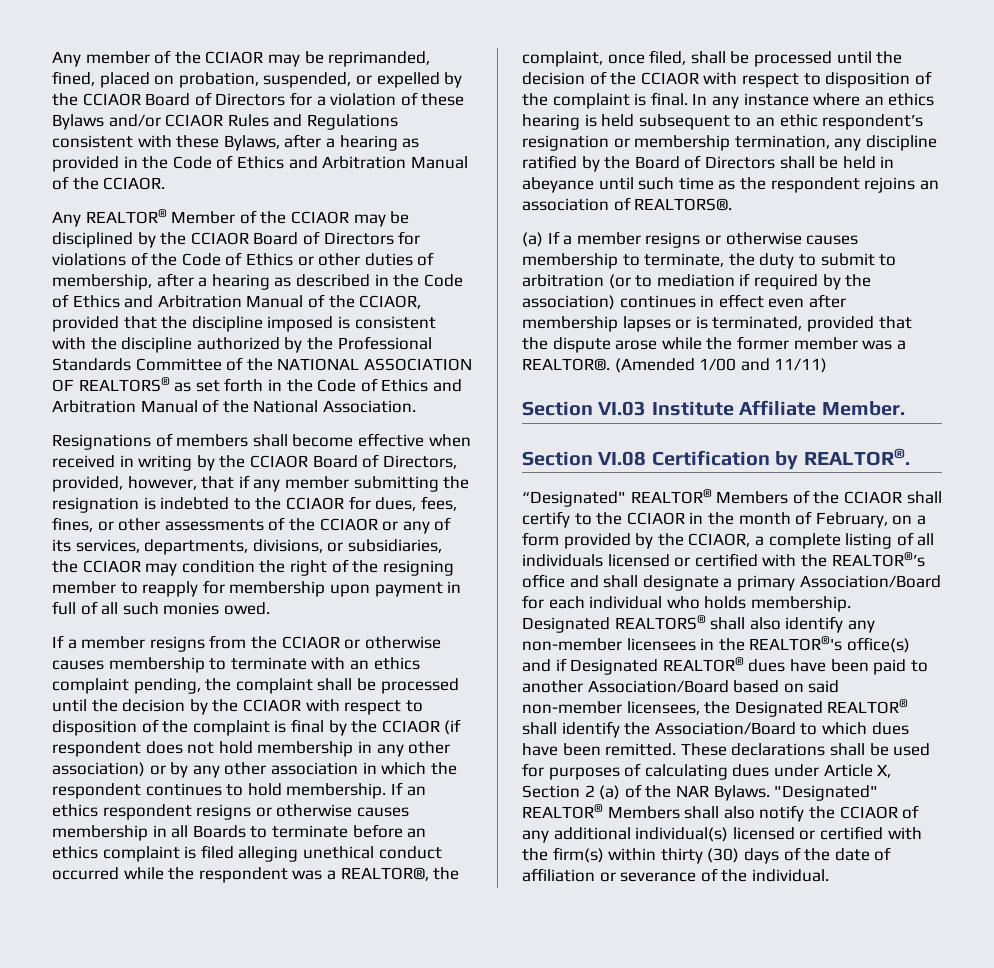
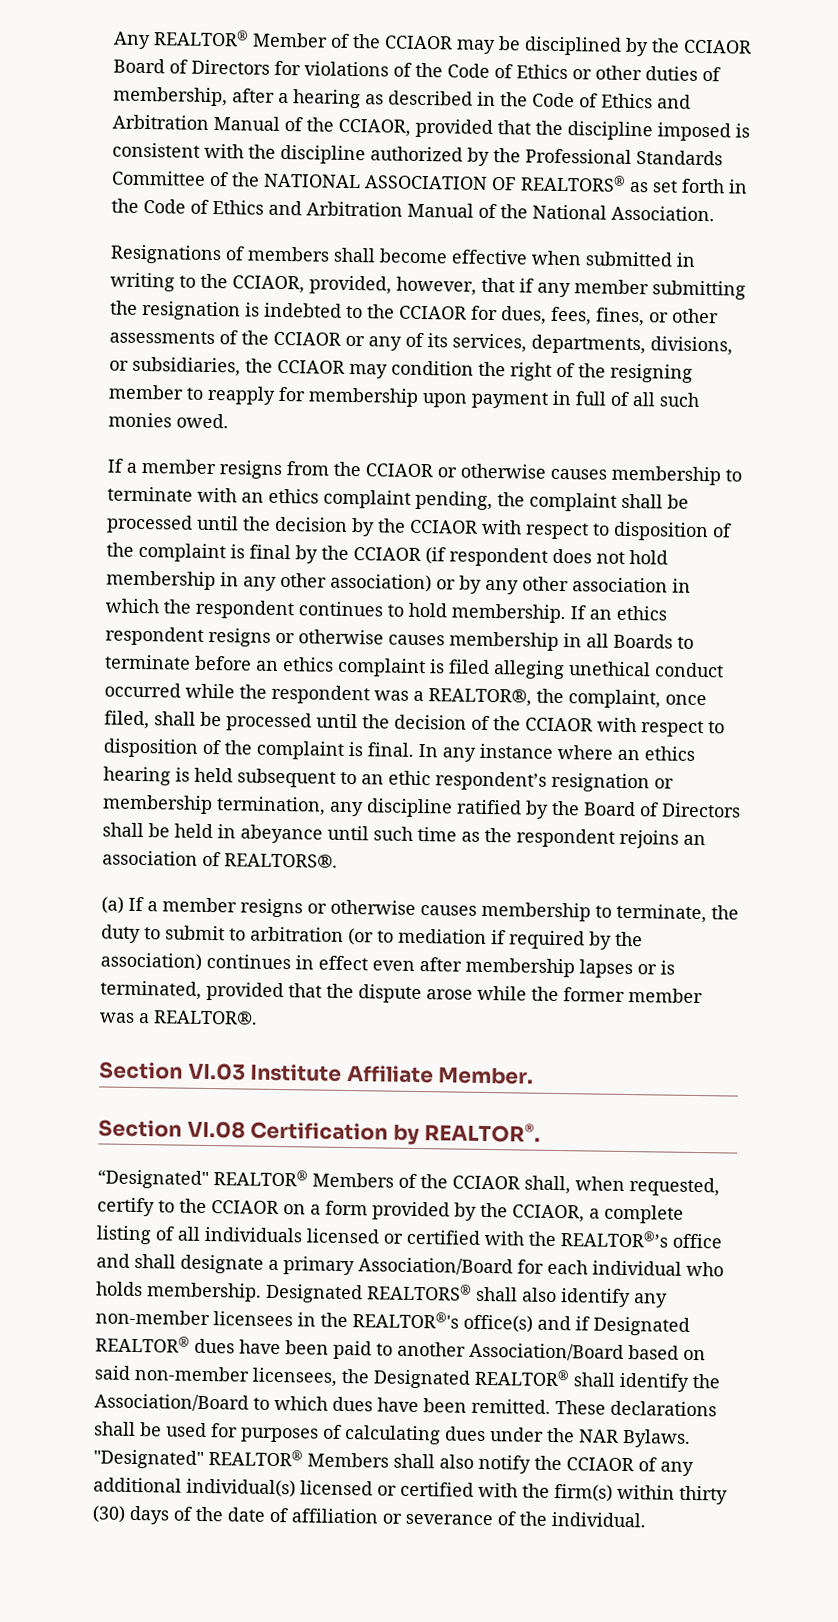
- Any member of the CCIAOR may be reprimanded, fined, placed on probation, suspended, or expelled by the CCIAOR Board of Directors for a violation of these Bylaws and/or CCIAOR Rules and Regulations consistent with these Bylaws, after a hearing as provided in the Code of Ethics and Arbitration Manual of the CCIAOR.
- Resignations of members shall become effective when received in writing by the CCIAOR Board of Directors, provided, however, that if any member submitting the resignation is indebted to the CCIAOR for dues, fees, fines, or other assessments of the CCIAOR or any of its services, departments, divisions, or subsidiaries, the CCIAOR may condition the right of the resigning member to reapply for membership upon payment in full of all such monies owed.
+ Resignations of members shall become effective when submitted in writing to the CCIAOR, provided, however, that if any member submitting the resignation is indebted to the CCIAOR for dues, fees, fines, or other assessments of the CCIAOR or any of its services, departments, divisions, or subsidiaries, the CCIAOR may condition the right of the resigning member to reapply for membership upon payment in full of all such monies owed.
- (Amended 1/00 and 11/11)
- “Designated" REALTOR® Members of the CCIAOR shall certify to the CCIAOR in the month of February, on a form provided by the CCIAOR, a complete listing of all individuals licensed or certified with the REALTOR®’s office and shall designate a primary Association/Board for each individual who holds membership.
+ “Designated" REALTOR® Members of the CCIAOR shall, when requested, certify to the CCIAOR on a form provided by the CCIAOR, a complete listing of all individuals licensed or certified with the REALTOR®’s office and shall designate a primary Association/Board for each individual who holds membership.
- These declarations shall be used for purposes of calculating dues under Article X, Section 2 (a) of the NAR Bylaws.
+ These declarations shall be used for purposes of calculating dues under the NAR Bylaws.

